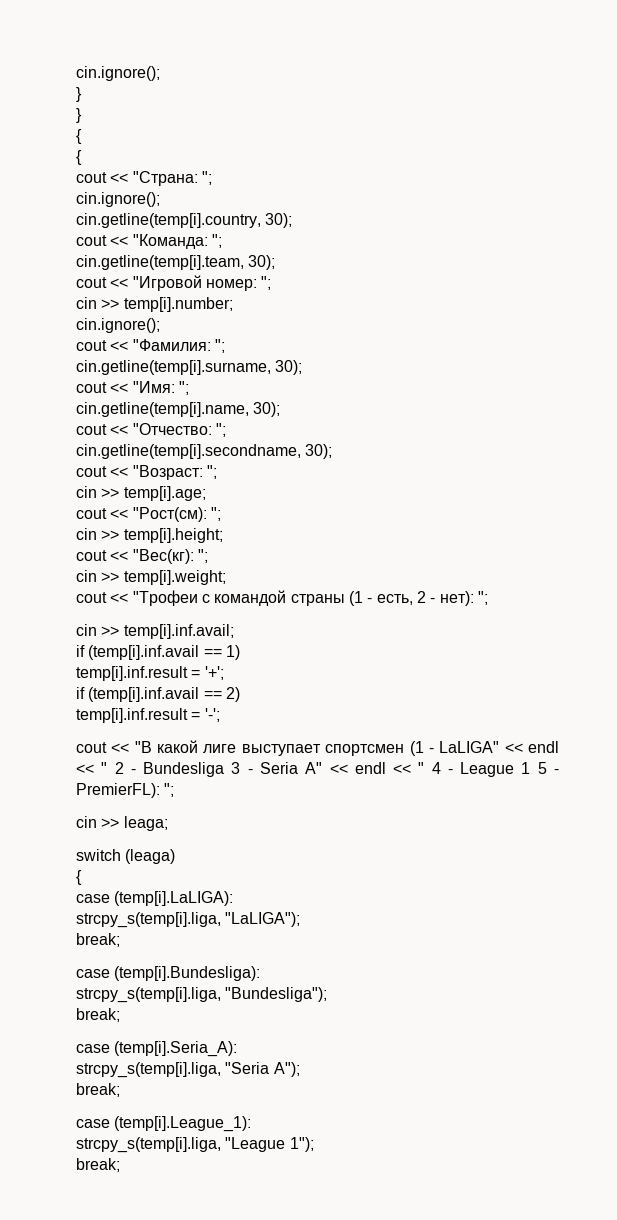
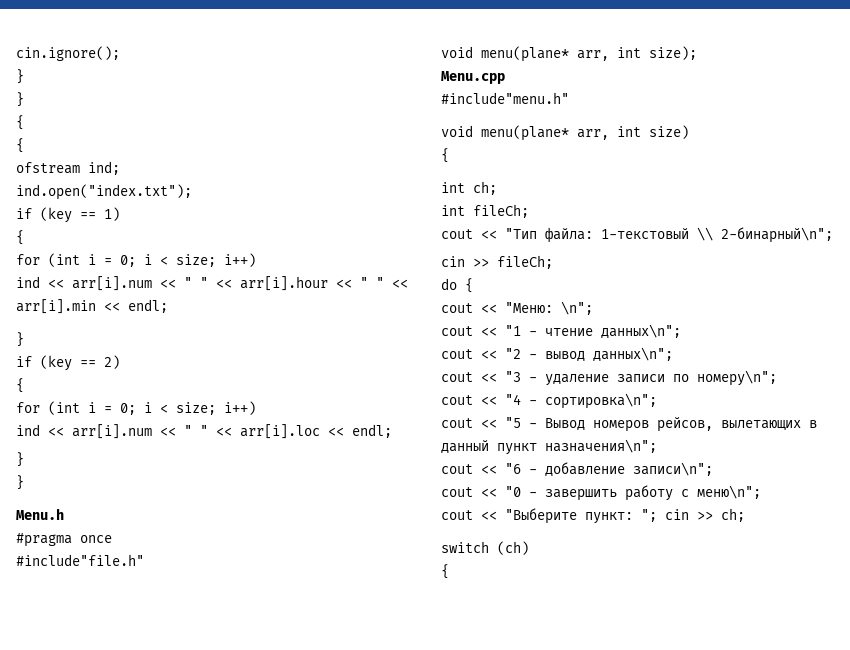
- cout << "Страна: ";
- cin.ignore();
- cin.getline(temp[i].country, 30);
- cout << "Команда: ";
- cin.getline(temp[i].team, 30);
- cout << "Игровой номер: ";
- cin >> temp[i].number;
- cin.ignore();
- cout << "Фамилия: ";
- cin.getline(temp[i].surname, 30);
- cout << "Имя: ";
- cin.getline(temp[i].name, 30);
- cout << "Отчество: ";
- cin.getline(temp[i].secondname, 30);
- cout << "Возраст: ";
- cin >> temp[i].age;
- cout << "Рост(см): ";
- cin >> temp[i].height;
- cout << "Вес(кг): ";
- cin >> temp[i].weight;
- cout << "Трофеи с командой страны (1 - eсть, 2 - нет): ";
- cin >> temp[i].inf.avail;
- if (temp[i].inf.avail == 1)
- temp[i].inf.result = '+';
- if (temp[i].inf.avail == 2)
- temp[i].inf.result = '-';
- cout << "В какой лиге выступает спортсмен (1 - LaLIGA" << endl << " 2 - Bundesliga 3 - Seria A" << endl << " 4 - League 1 5 - PremierFL): ";
- cin >> leaga;
+ ofstream ind;
+ ind.open("index.txt");
+ if (key == 1)
+ {
+ for (int i = 0; i < size; i++)
+ ind << arr[i].num << " " << arr[i].hour << " " << arr[i].min << endl;
+ }
+ if (key == 2)
+ {
+ for (int i = 0; i < size; i++)
+ ind << arr[i].num << " " << arr[i].loc << endl;
+ }
+ }
+ Menu.h
+ #pragma once
+ #include"file.h"
+ void menu(plane* arr, int size);
+ Menu.cpp
+ #include"menu.h"
+ void menu(plane* arr, int size)
+ {
+ int ch;
+ int fileCh;
+ cout << "Тип файла: 1-текстовый \\ 2-бинарный\n";
+ cin >> fileCh;
+ do {
+ cout << "Меню: \n";
+ cout << "1 - чтение данных\n";
+ cout << "2 - вывод данных\n";
+ cout << "3 - удаление записи по номеру\n";
+ cout << "4 - сортировка\n";
+ cout << "5 - Вывод номеров рейсов, вылетающих в данный пункт назначения\n";
+ cout << "6 - добавление записи\n";
+ cout << "0 - завершить работу с меню\n";
+ cout << "Выберите пункт: "; cin >> ch;
- switch (leaga)
+ switch (ch)
  {
- case (temp[i].LaLIGA):
- strcpy_s(temp[i].liga, "LaLIGA");
- break;
- case (temp[i].Bundesliga):
- strcpy_s(temp[i].liga, "Bundesliga");
- break;
- case (temp[i].Seria_A):
- strcpy_s(temp[i].liga, "Seria A");
- break;
- case (temp[i].League_1):
- strcpy_s(temp[i].liga, "League 1");
- break;

